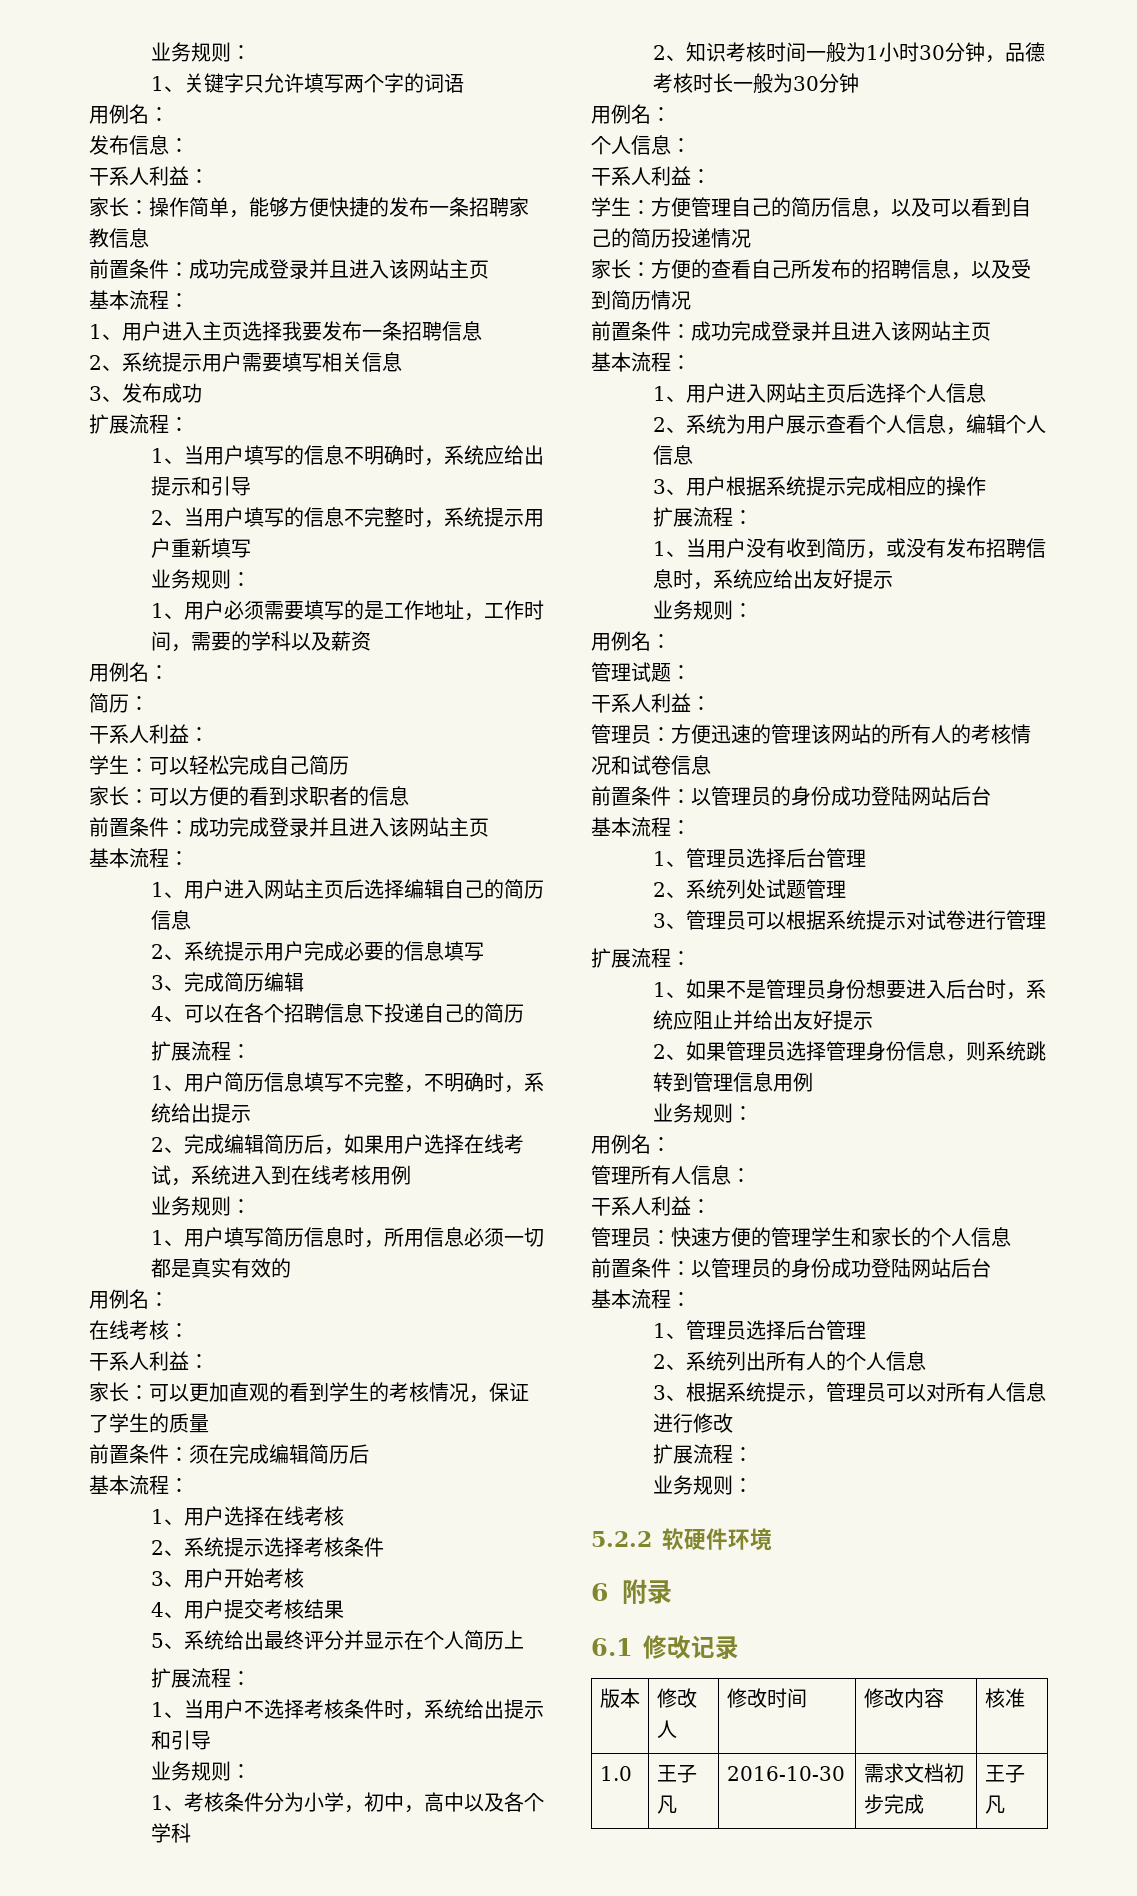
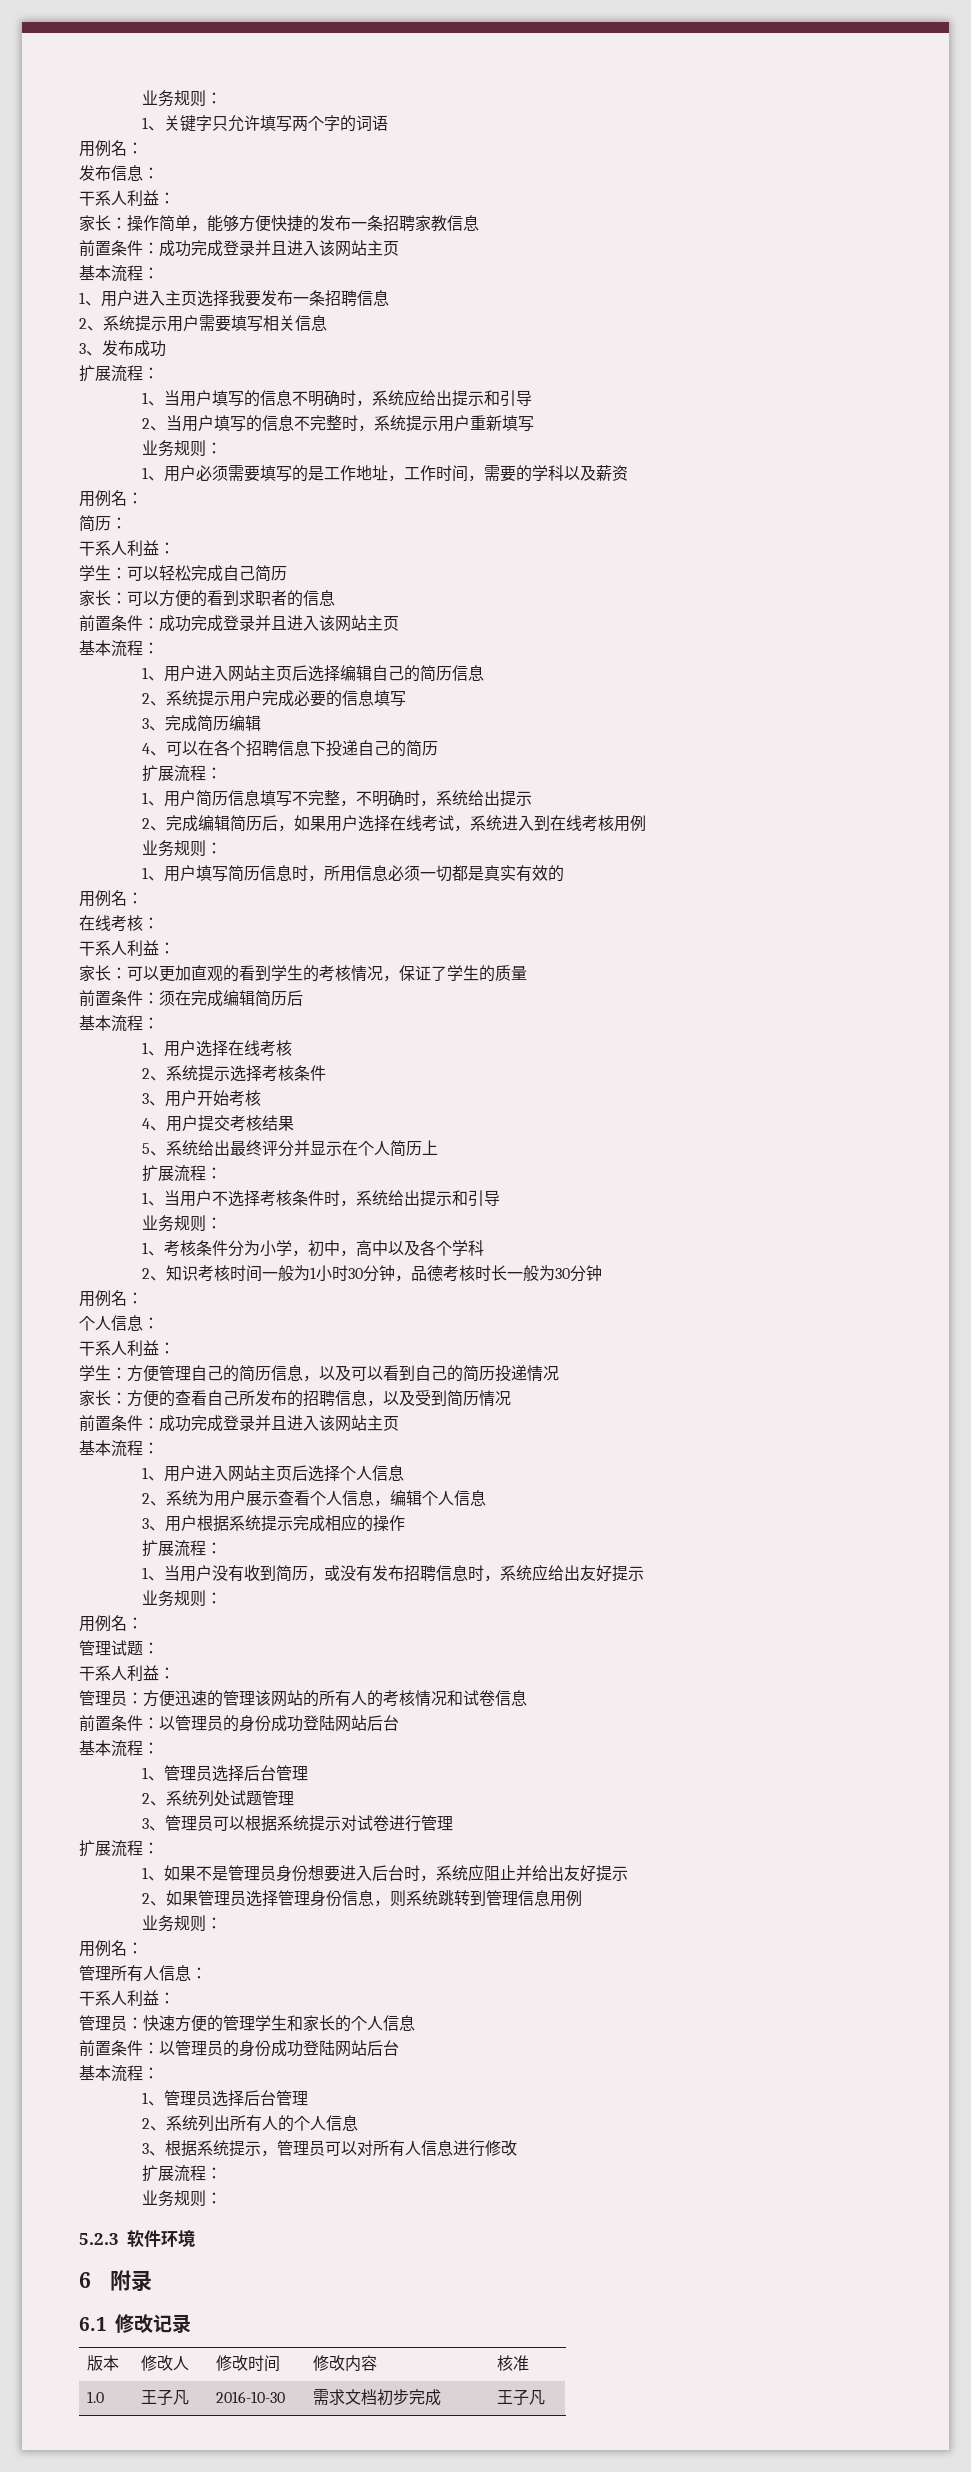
- 5.2.2软硬件环境
+ 5.2.3软件环境

